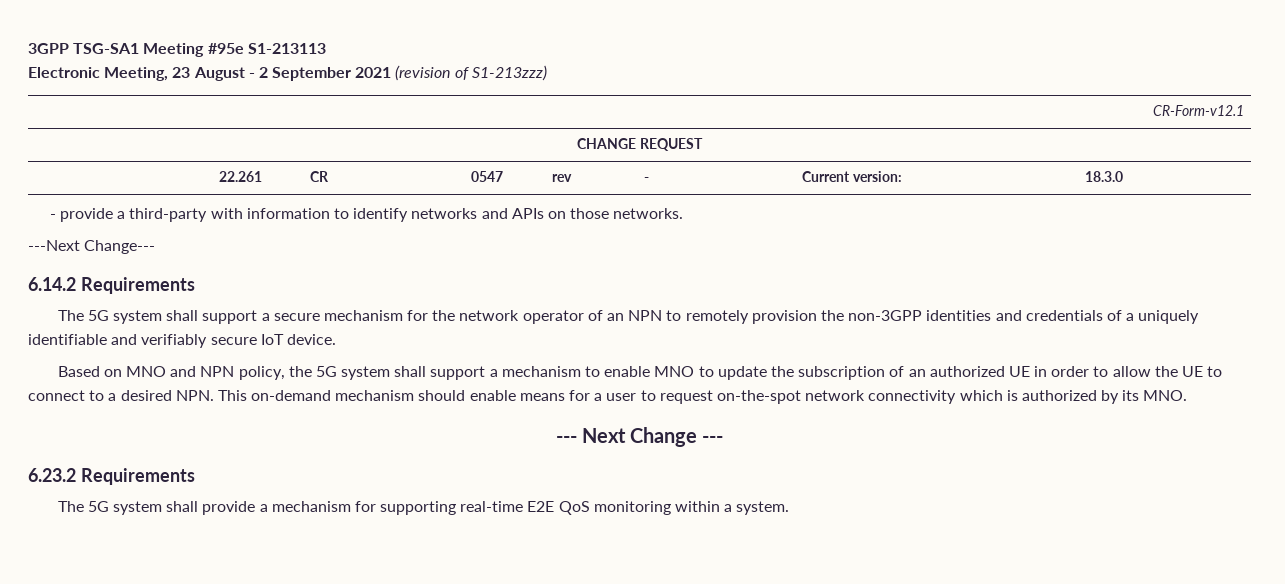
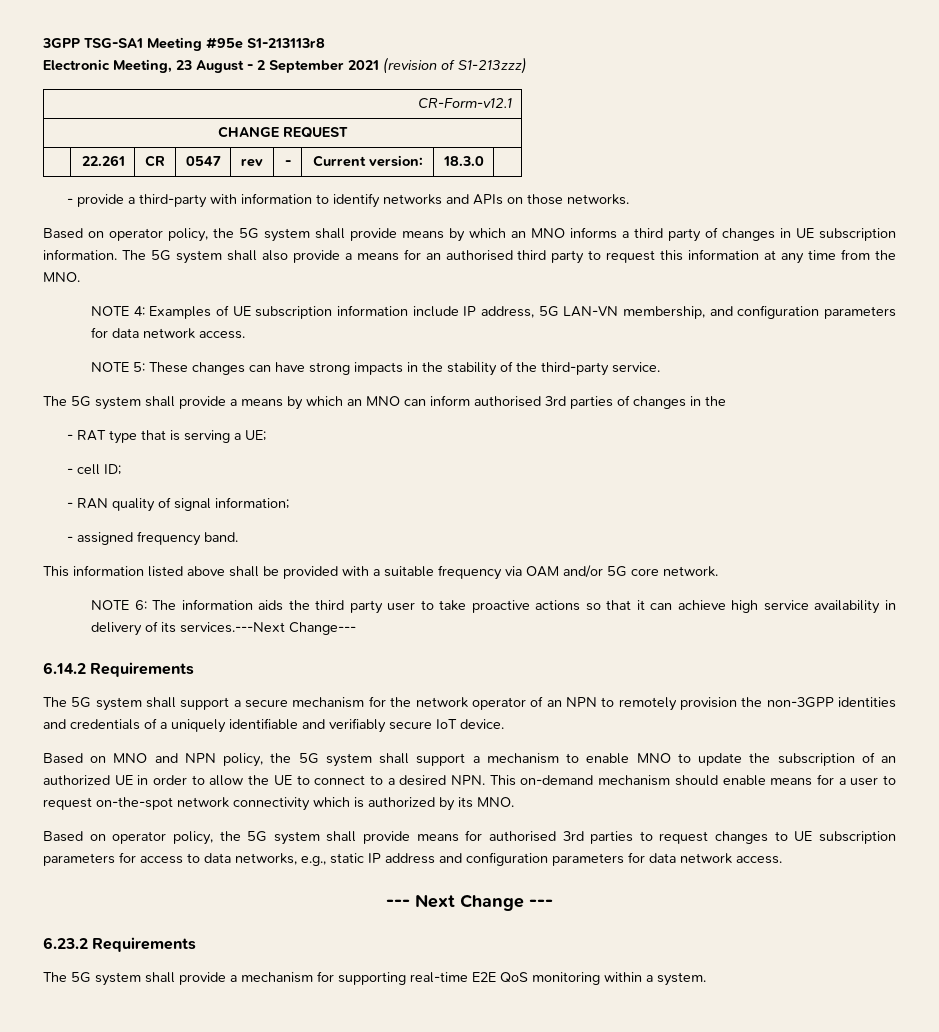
- 3GPP TSG-SA1 Meeting #95e S1-213113
+ 3GPP TSG-SA1 Meeting #95e S1-213113r8
- ---Next Change---
+ Based on operator policy, the 5G system shall provide means by which an MNO informs a third party of changes in UE subscription information. The 5G system shall also provide a means for an authorised third party to request this information at any time from the MNO.
+ NOTE 4: Examples of UE subscription information include IP address, 5G LAN-VN membership, and configuration parameters for data network access.
+ NOTE 5: These changes can have strong impacts in the stability of the third-party service.
+ The 5G system shall provide a means by which an MNO can inform authorised 3rd parties of changes in the
+ - RAT type that is serving a UE;
+ - cell ID;
+ - RAN quality of signal information;
+ - assigned frequency band.
+ This information listed above shall be provided with a suitable frequency via OAM and/or 5G core network.
+ NOTE 6: The information aids the third party user to take proactive actions so that it can achieve high service availability in delivery of its services.---Next Change---
+ Based on operator policy, the 5G system shall provide means for authorised 3rd parties to request changes to UE subscription parameters for access to data networks, e.g., static IP address and configuration parameters for data network access.

